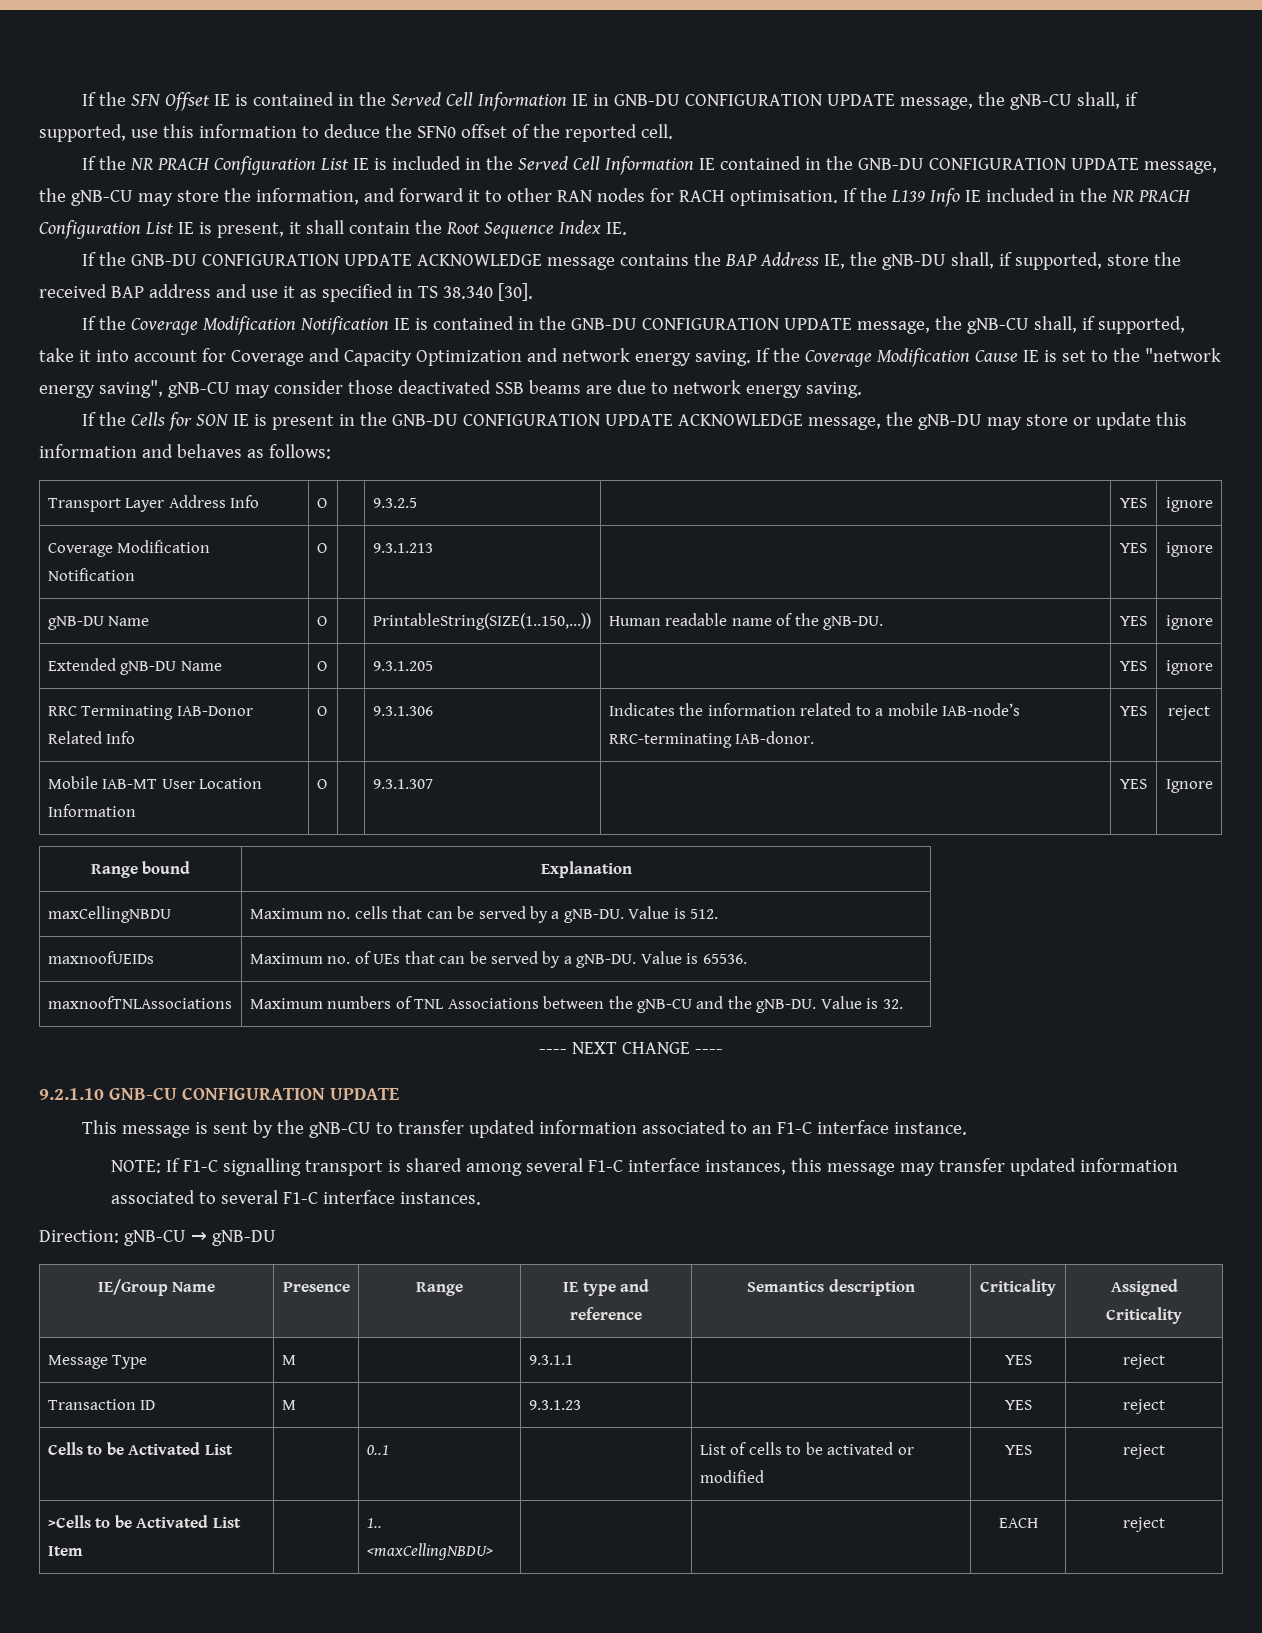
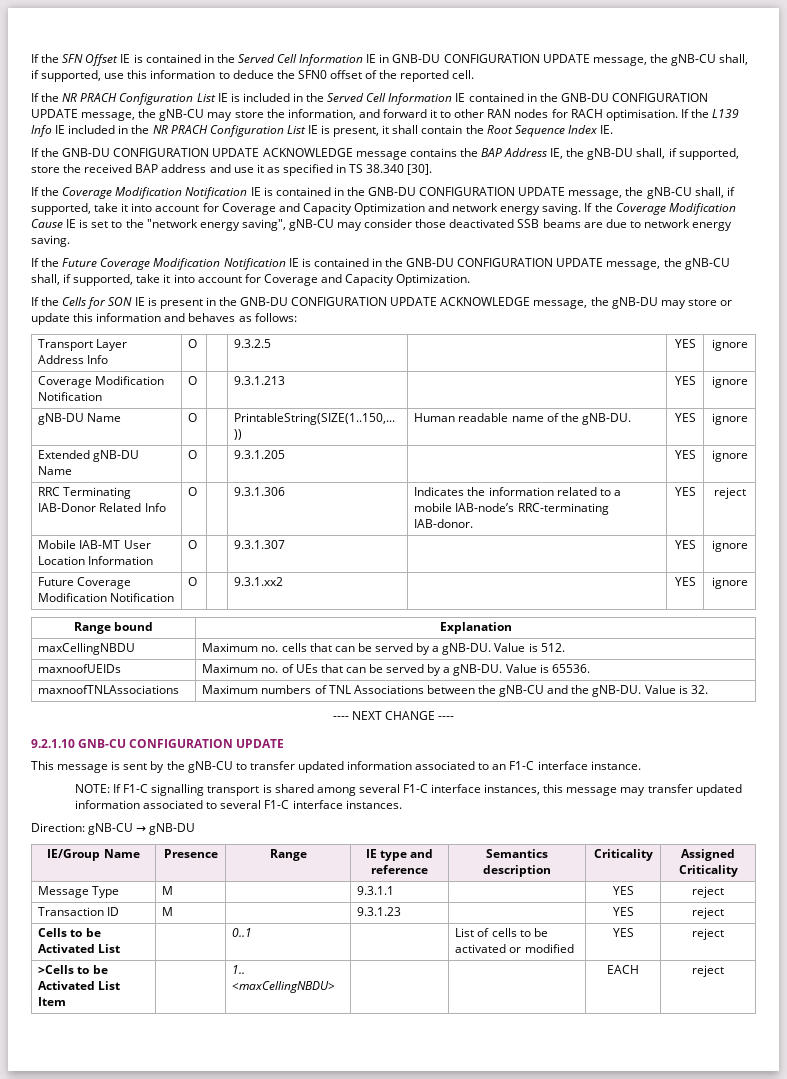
+ If the Future Coverage Modification Notification IE is contained in the GNB-DU CONFIGURATION UPDATE message, the gNB-CU shall, if supported, take it into account for Coverage and Capacity Optimization.
- Mobile IAB-MT User Location Information | O | | 9.3.1.307 | | YES | Ignore
+ Mobile IAB-MT User Location Information | O | | 9.3.1.307 | | YES | ignore
+ Future Coverage Modification Notification | O | | 9.3.1.xx2 | | YES | ignore

